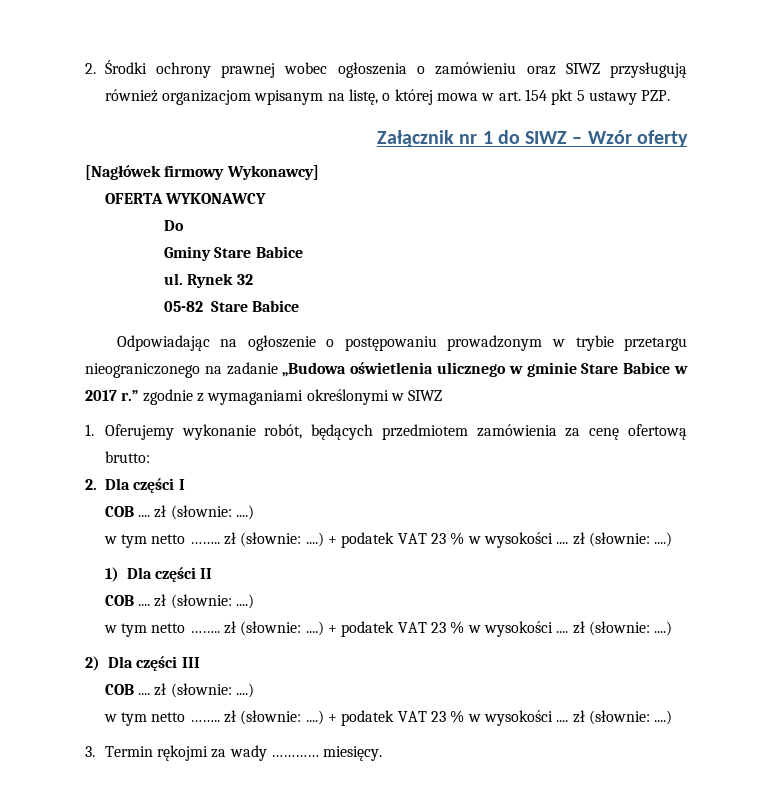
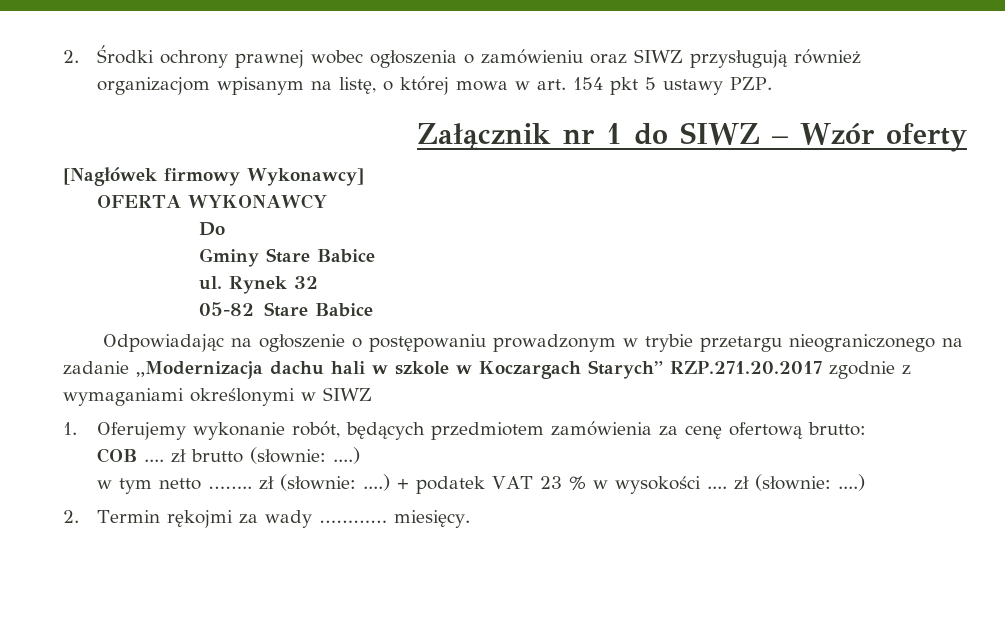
- Odpowiadając na ogłoszenie o postępowaniu prowadzonym w trybie przetargu nieograniczonego na zadanie „Budowa oświetlenia ulicznego w gminie Stare Babice w 2017 r.” zgodnie z wymaganiami określonymi w SIWZ
+ Odpowiadając na ogłoszenie o postępowaniu prowadzonym w trybie przetargu nieograniczonego na zadanie „Modernizacja dachu hali w szkole w Koczargach Starych” RZP.271.20.2017 zgodnie z wymaganiami określonymi w SIWZ
- 2. Dla części I
- COB .... zł (słownie: ....)
- w tym netto …….. zł (słownie: ....) + podatek VAT 23 % w wysokości .... zł (słownie: ....)
- 1) Dla części II
- COB .... zł (słownie: ....)
- w tym netto …….. zł (słownie: ....) + podatek VAT 23 % w wysokości .... zł (słownie: ....)
- 2) Dla części III
- COB .... zł (słownie: ....)
+ COB .... zł brutto (słownie: ....)
- 3. Termin rękojmi za wady ………… miesięcy.
+ 2. Termin rękojmi za wady ………… miesięcy.

